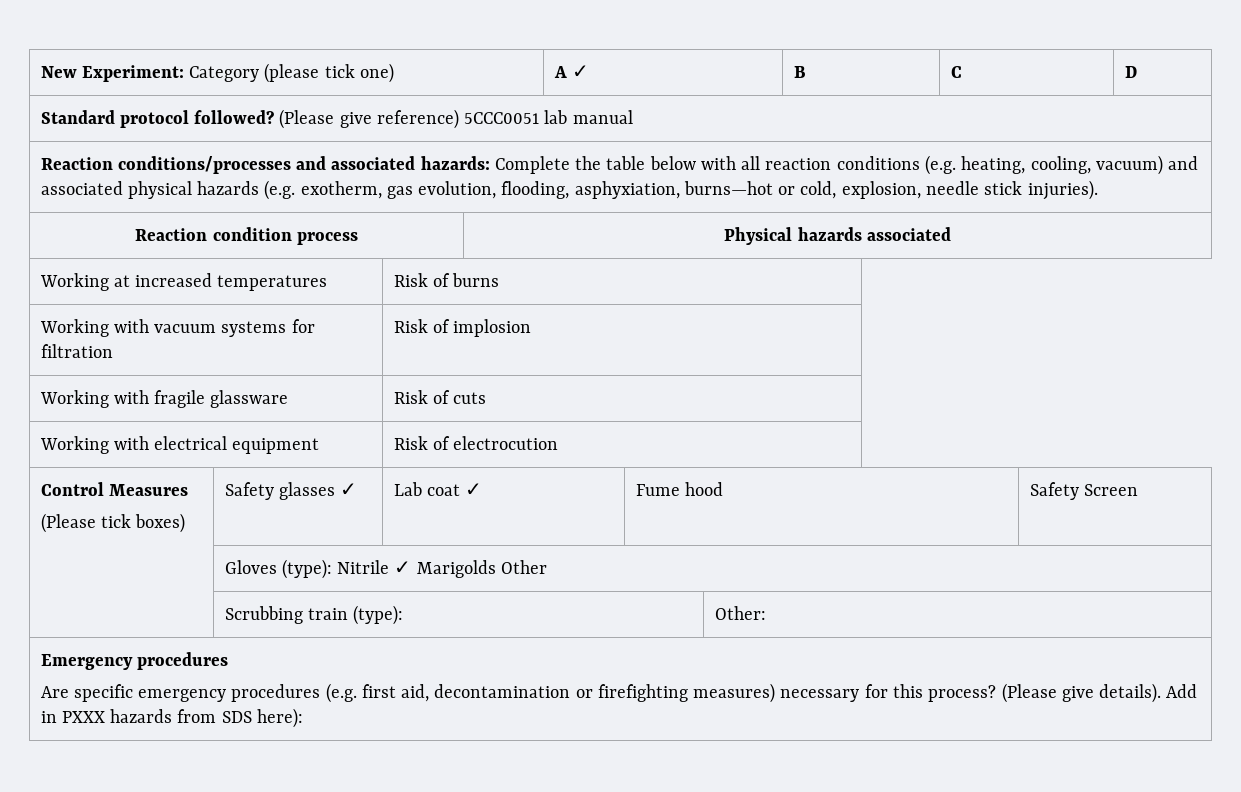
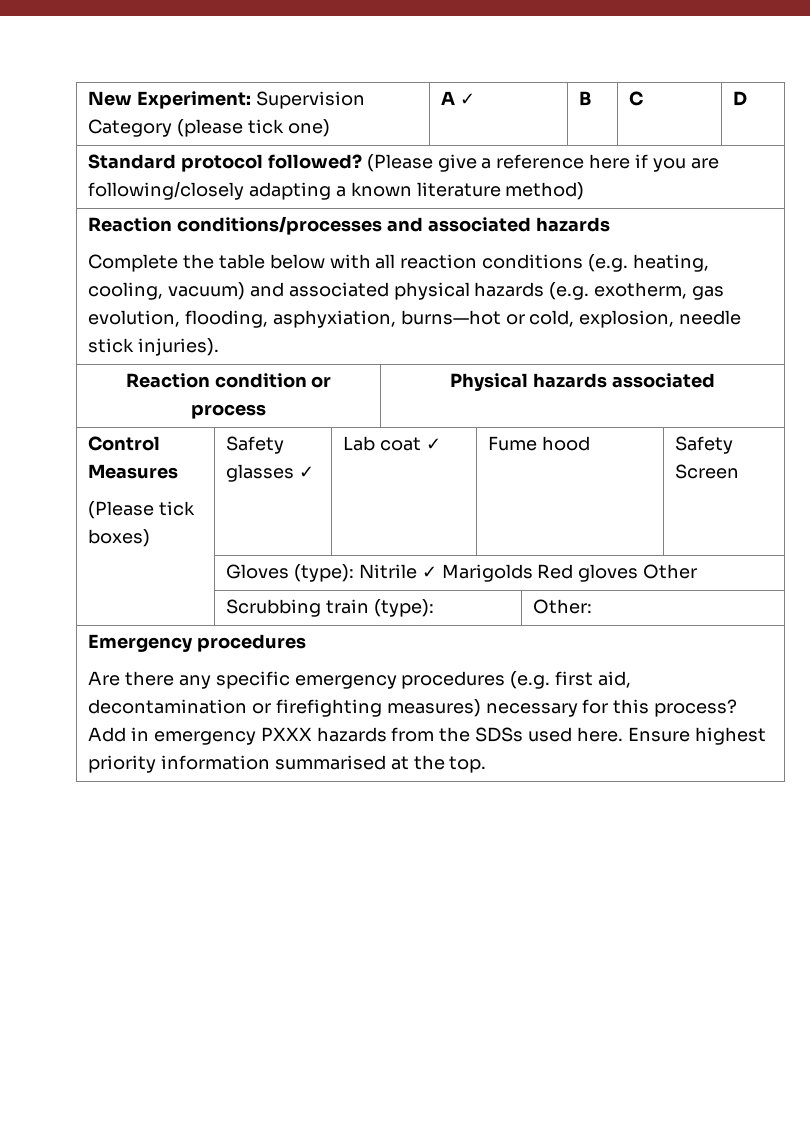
- New Experiment: Category (please tick one) | A ✓ | B | C | D
+ New Experiment: Supervision Category (please tick one) | A ✓ | B | C | D
- Standard protocol followed? (Please give reference) 5CCC0051 lab manual
+ Standard protocol followed? (Please give a reference here if you are following/closely adapting a known literature method)
- Reaction conditions/processes and associated hazards: Complete the table below with all reaction conditions (e.g. heating, cooling, vacuum) and associated physical hazards (e.g. exotherm, gas evolution, flooding, asphyxiation, burns—hot or cold, explosion, needle stick injuries).
+ Reaction conditions/processes and associated hazards
+ Complete the table below with all reaction conditions (e.g. heating, cooling, vacuum) and associated physical hazards (e.g. exotherm, gas evolution, flooding, asphyxiation, burns—hot or cold, explosion, needle stick injuries).
- Reaction condition process | Physical hazards associated
+ Reaction condition or process | Physical hazards associated
- Working at increased temperatures | Risk of burns
- Working with vacuum systems for filtration | Risk of implosion
- Working with fragile glassware | Risk of cuts
- Working with electrical equipment | Risk of electrocution
- | Gloves (type): Nitrile ✓ Marigolds Other
+ | Gloves (type): Nitrile ✓ Marigolds Red gloves Other
  Emergency procedures
- Are specific emergency procedures (e.g. first aid, decontamination or firefighting measures) necessary for this process? (Please give details). Add in PXXX hazards from SDS here):
+ Are there any specific emergency procedures (e.g. first aid, decontamination or firefighting measures) necessary for this process? Add in emergency PXXX hazards from the SDSs used here. Ensure highest priority information summarised at the top.

